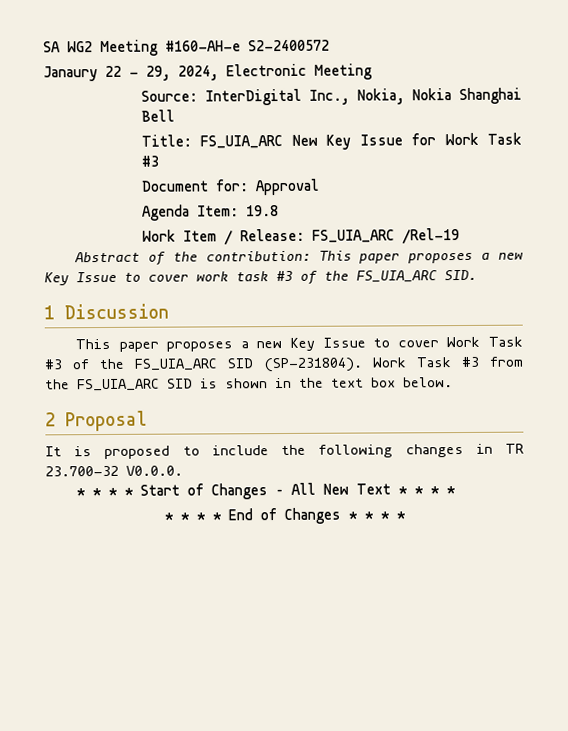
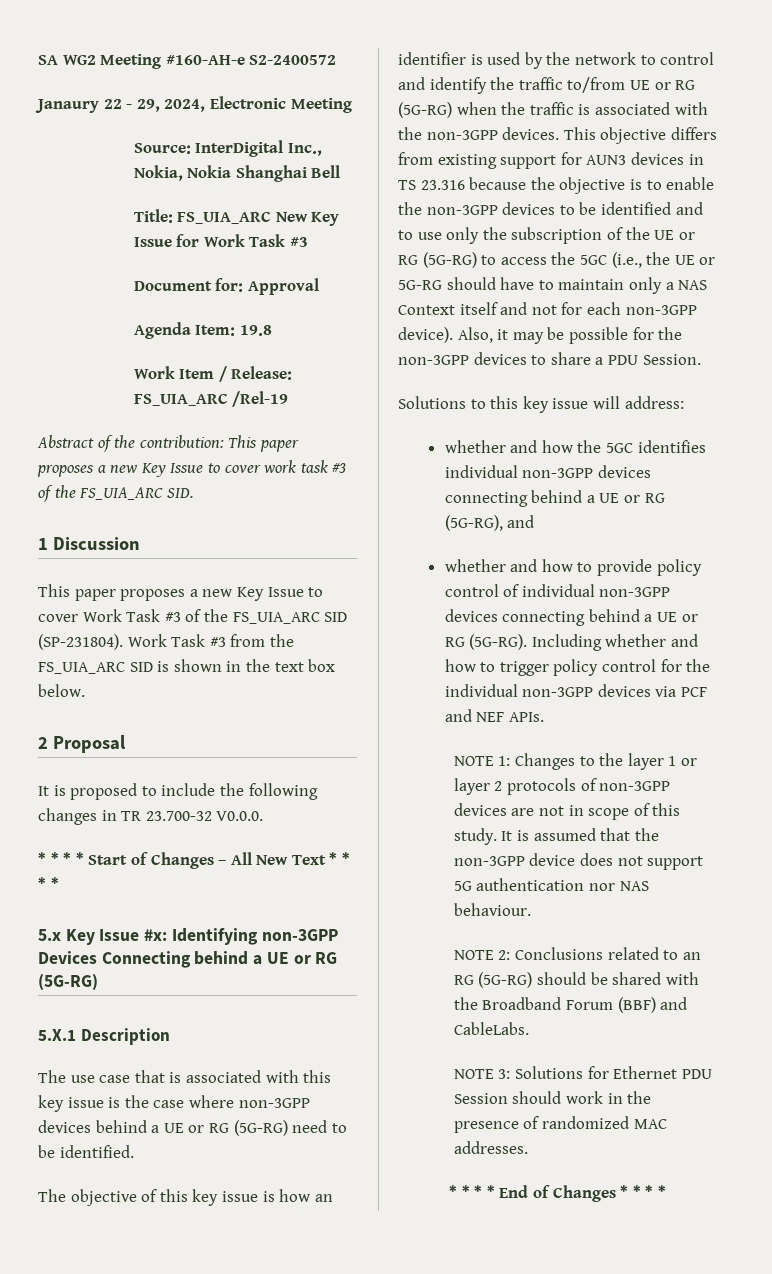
+ 5.x Key Issue #x: Identifying non-3GPP Devices Connecting behind a UE or RG (5G-RG)
+ 5.X.1 Description
+ The use case that is associated with this key issue is the case where non-3GPP devices behind a UE or RG (5G-RG) need to be identified.
+ The objective of this key issue is how an identifier is used by the network to control and identify the traffic to/from UE or RG (5G-RG) when the traffic is associated with the non-3GPP devices. This objective differs from existing support for AUN3 devices in TS 23.316 because the objective is to enable the non-3GPP devices to be identified and to use only the subscription of the UE or RG (5G-RG) to access the 5GC (i.e., the UE or 5G-RG should have to maintain only a NAS Context itself and not for each non-3GPP device). Also, it may be possible for the non-3GPP devices to share a PDU Session.
+ Solutions to this key issue will address:
+ whether and how the 5GC identifies individual non-3GPP devices connecting behind a UE or RG (5G-RG), and
+ whether and how to provide policy control of individual non-3GPP devices connecting behind a UE or RG (5G-RG). Including whether and how to trigger policy control for the individual non-3GPP devices via PCF and NEF APIs.
+ NOTE 1: Changes to the layer 1 or layer 2 protocols of non-3GPP devices are not in scope of this study. It is assumed that the non-3GPP device does not support 5G authentication nor NAS behaviour.
+ NOTE 2: Conclusions related to an RG (5G-RG) should be shared with the Broadband Forum (BBF) and CableLabs.
+ NOTE 3: Solutions for Ethernet PDU Session should work in the presence of randomized MAC addresses.

